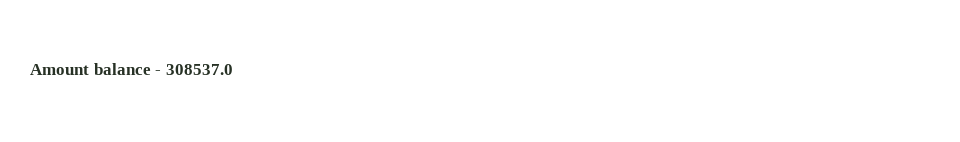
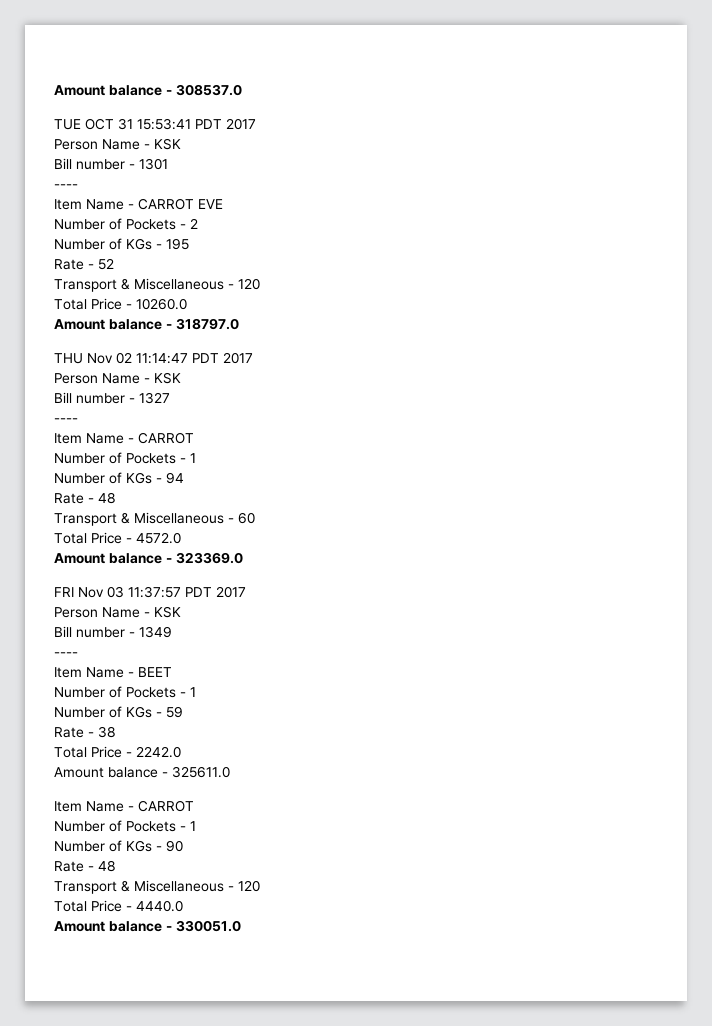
+ TUE OCT 31 15:53:41 PDT 2017
+ Person Name - KSK
+ Bill number - 1301
+ ----
+ Item Name - CARROT EVE
+ Number of Pockets - 2
+ Number of KGs - 195
+ Rate - 52
+ Transport & Miscellaneous - 120
+ Total Price - 10260.0
+ Amount balance - 318797.0
+ THU Nov 02 11:14:47 PDT 2017
+ Person Name - KSK
+ Bill number - 1327
+ ----
+ Item Name - CARROT
+ Number of Pockets - 1
+ Number of KGs - 94
+ Rate - 48
+ Transport & Miscellaneous - 60
+ Total Price - 4572.0
+ Amount balance - 323369.0
+ FRI Nov 03 11:37:57 PDT 2017
+ Person Name - KSK
+ Bill number - 1349
+ ----
+ Item Name - BEET
+ Number of Pockets - 1
+ Number of KGs - 59
+ Rate - 38
+ Total Price - 2242.0
+ Amount balance - 325611.0
+ Item Name - CARROT
+ Number of Pockets - 1
+ Number of KGs - 90
+ Rate - 48
+ Transport & Miscellaneous - 120
+ Total Price - 4440.0
+ Amount balance - 330051.0

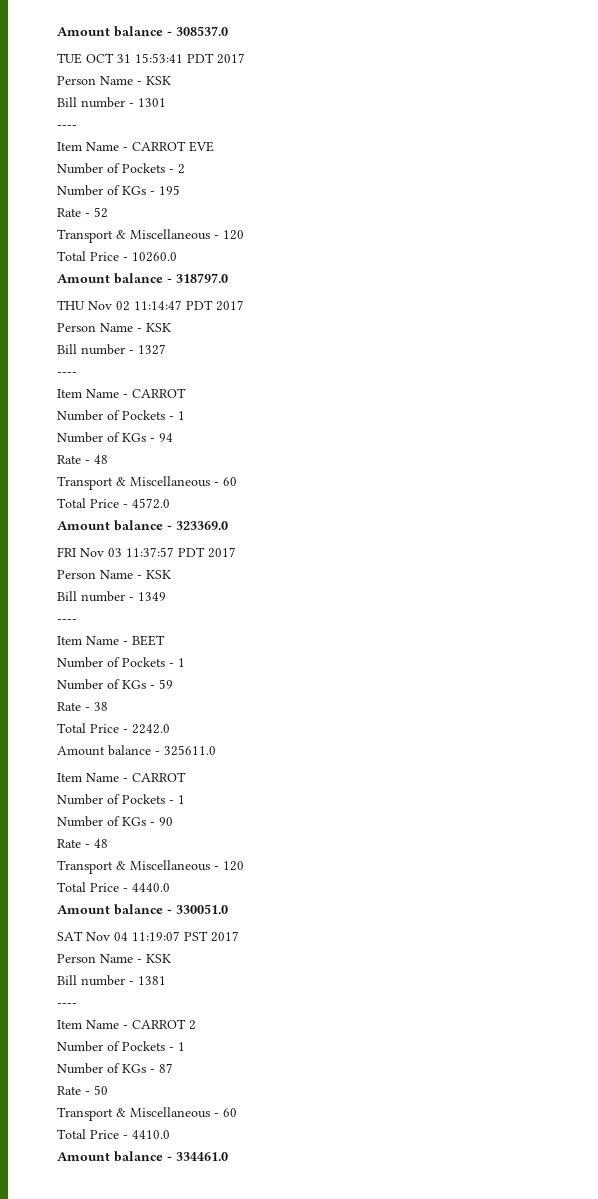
+ SAT Nov 04 11:19:07 PST 2017
+ Person Name - KSK
+ Bill number - 1381
+ ----
+ Item Name - CARROT 2
+ Number of Pockets - 1
+ Number of KGs - 87
+ Rate - 50
+ Transport & Miscellaneous - 60
+ Total Price - 4410.0
+ Amount balance - 334461.0

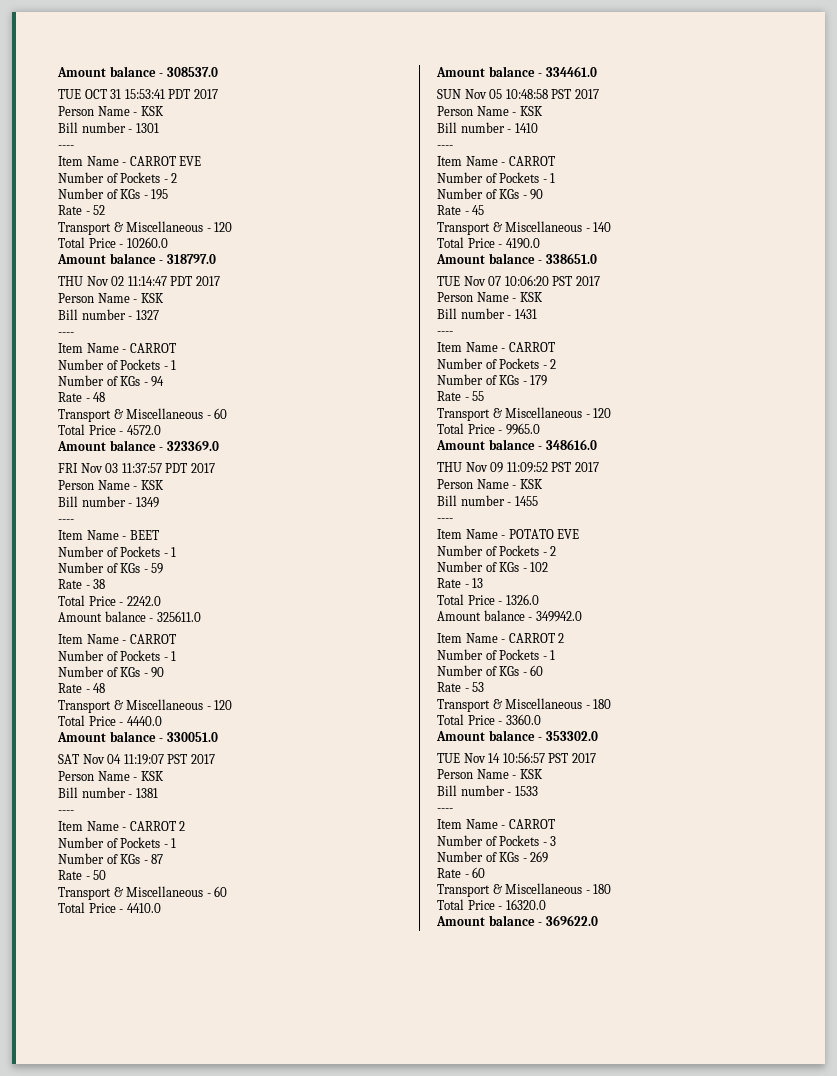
+ SUN Nov 05 10:48:58 PST 2017
+ Person Name - KSK
+ Bill number - 1410
+ ----
+ Item Name - CARROT
+ Number of Pockets - 1
+ Number of KGs - 90
+ Rate - 45
+ Transport & Miscellaneous - 140
+ Total Price - 4190.0
+ Amount balance - 338651.0
+ TUE Nov 07 10:06:20 PST 2017
+ Person Name - KSK
+ Bill number - 1431
+ ----
+ Item Name - CARROT
+ Number of Pockets - 2
+ Number of KGs - 179
+ Rate - 55
+ Transport & Miscellaneous - 120
+ Total Price - 9965.0
+ Amount balance - 348616.0
+ THU Nov 09 11:09:52 PST 2017
+ Person Name - KSK
+ Bill number - 1455
+ ----
+ Item Name - POTATO EVE
+ Number of Pockets - 2
+ Number of KGs - 102
+ Rate - 13
+ Total Price - 1326.0
+ Amount balance - 349942.0
+ Item Name - CARROT 2
+ Number of Pockets - 1
+ Number of KGs - 60
+ Rate - 53
+ Transport & Miscellaneous - 180
+ Total Price - 3360.0
+ Amount balance - 353302.0
+ TUE Nov 14 10:56:57 PST 2017
+ Person Name - KSK
+ Bill number - 1533
+ ----
+ Item Name - CARROT
+ Number of Pockets - 3
+ Number of KGs - 269
+ Rate - 60
+ Transport & Miscellaneous - 180
+ Total Price - 16320.0
+ Amount balance - 369622.0

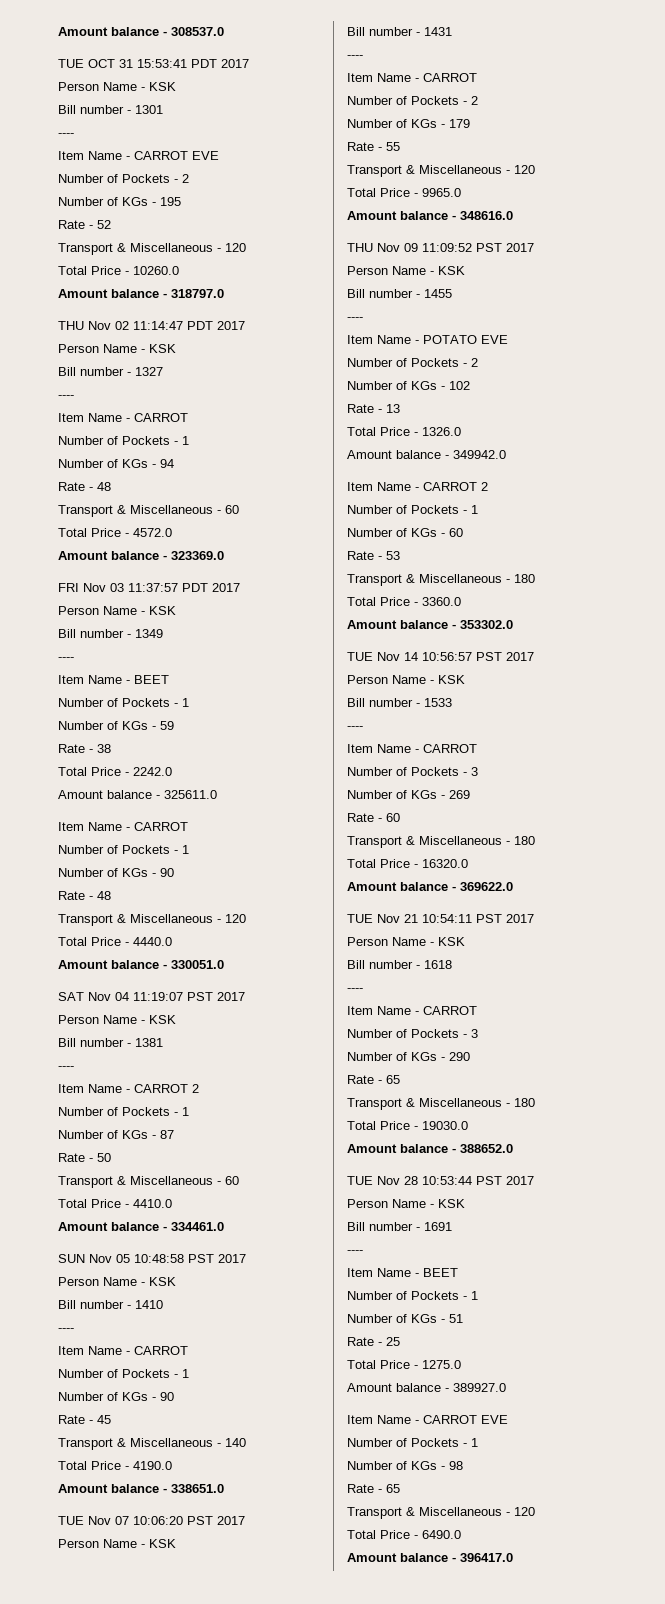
+ TUE Nov 21 10:54:11 PST 2017
+ Person Name - KSK
+ Bill number - 1618
+ ----
+ Item Name - CARROT
+ Number of Pockets - 3
+ Number of KGs - 290
+ Rate - 65
+ Transport & Miscellaneous - 180
+ Total Price - 19030.0
+ Amount balance - 388652.0
+ TUE Nov 28 10:53:44 PST 2017
+ Person Name - KSK
+ Bill number - 1691
+ ----
+ Item Name - BEET
+ Number of Pockets - 1
+ Number of KGs - 51
+ Rate - 25
+ Total Price - 1275.0
+ Amount balance - 389927.0
+ Item Name - CARROT EVE
+ Number of Pockets - 1
+ Number of KGs - 98
+ Rate - 65
+ Transport & Miscellaneous - 120
+ Total Price - 6490.0
+ Amount balance - 396417.0

